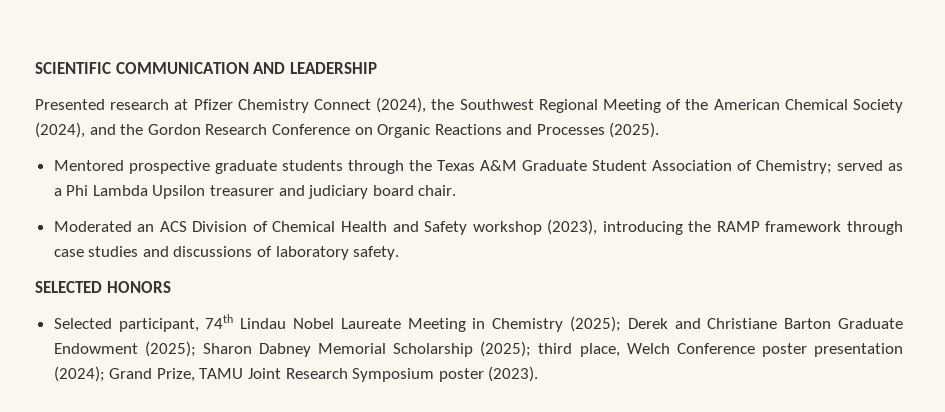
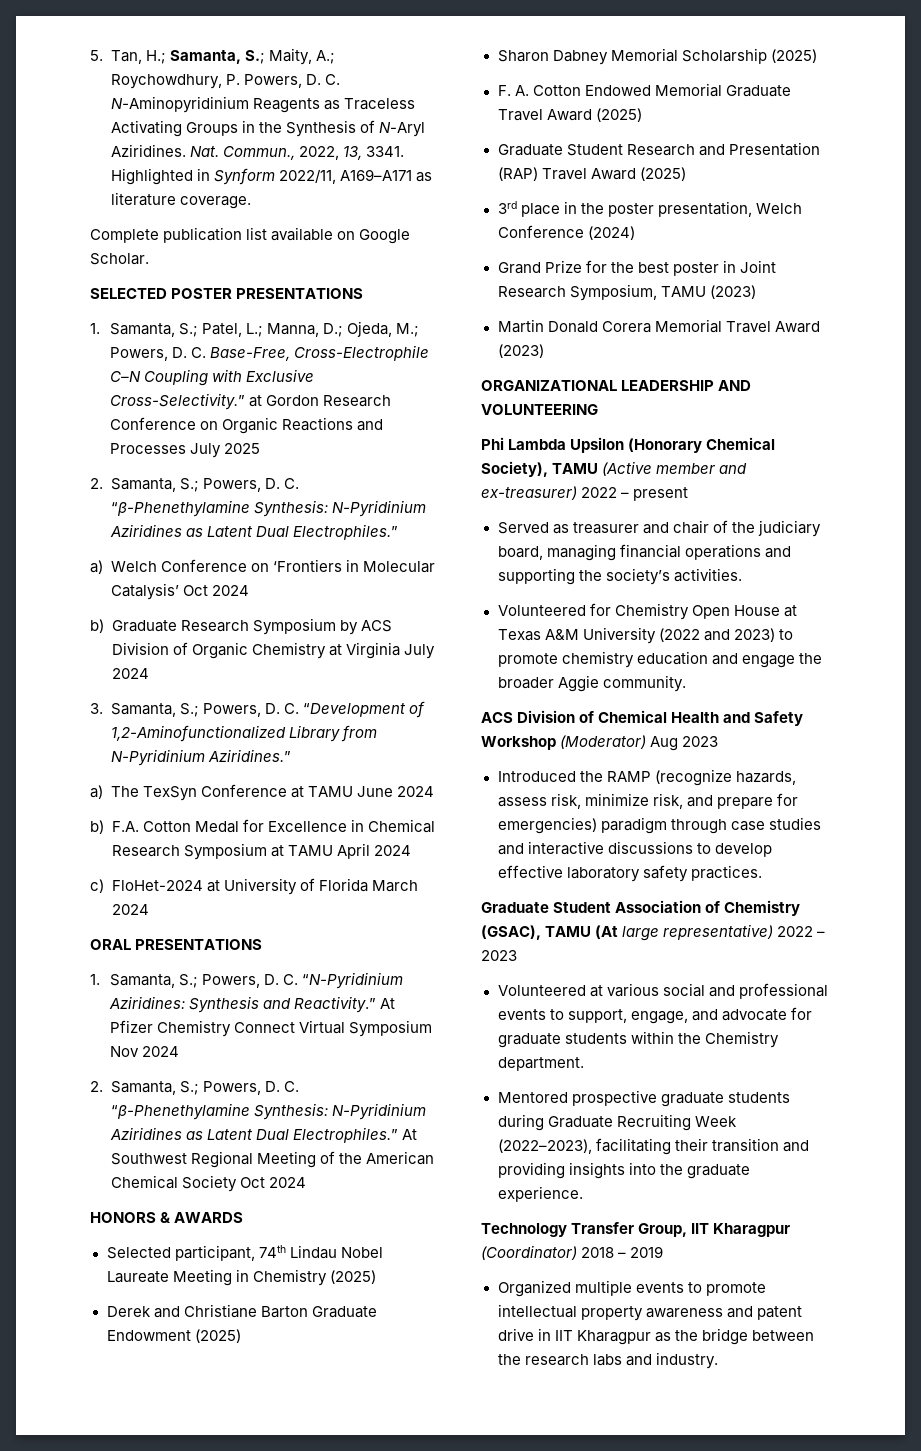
- SCIENTIFIC COMMUNICATION AND LEADERSHIP
- Presented research at Pfizer Chemistry Connect (2024), the Southwest Regional Meeting of the American Chemical Society (2024), and the Gordon Research Conference on Organic Reactions and Processes (2025).
- Mentored prospective graduate students through the Texas A&M Graduate Student Association of Chemistry; served as a Phi Lambda Upsilon treasurer and judiciary board chair.
- Moderated an ACS Division of Chemical Health and Safety workshop (2023), introducing the RAMP framework through case studies and discussions of laboratory safety.
- SELECTED HONORS
+ 5. Tan, H.; Samanta, S.; Maity, A.; Roychowdhury, P. Powers, D. C. N-Aminopyridinium Reagents as Traceless Activating Groups in the Synthesis of N-Aryl Aziridines. Nat. Commun., 2022, 13, 3341. Highlighted in Synform 2022/11, A169–A171 as literature coverage.
+ Complete publication list available on Google Scholar.
+ SELECTED POSTER PRESENTATIONS
+ 1. Samanta, S.; Patel, L.; Manna, D.; Ojeda, M.; Powers, D. C. Base-Free, Cross-Electrophile C–N Coupling with Exclusive Cross-Selectivity.” at Gordon Research Conference on Organic Reactions and Processes July 2025
+ 2. Samanta, S.; Powers, D. C. “β-Phenethylamine Synthesis: N-Pyridinium Aziridines as Latent Dual Electrophiles.”
+ a) Welch Conference on ‘Frontiers in Molecular Catalysis’ Oct 2024
+ b) Graduate Research Symposium by ACS Division of Organic Chemistry at Virginia July 2024
+ 3. Samanta, S.; Powers, D. C. “Development of 1,2-Aminofunctionalized Library from N-Pyridinium Aziridines.”
+ a) The TexSyn Conference at TAMU June 2024
+ b) F.A. Cotton Medal for Excellence in Chemical Research Symposium at TAMU April 2024
+ c) FloHet-2024 at University of Florida March 2024
+ ORAL PRESENTATIONS
+ 1. Samanta, S.; Powers, D. C. “N-Pyridinium Aziridines: Synthesis and Reactivity.” At Pfizer Chemistry Connect Virtual Symposium Nov 2024
+ 2. Samanta, S.; Powers, D. C. “β-Phenethylamine Synthesis: N-Pyridinium Aziridines as Latent Dual Electrophiles.” At Southwest Regional Meeting of the American Chemical Society Oct 2024
+ HONORS & AWARDS
- Selected participant, 74th Lindau Nobel Laureate Meeting in Chemistry (2025); Derek and Christiane Barton Graduate Endowment (2025); Sharon Dabney Memorial Scholarship (2025); third place, Welch Conference poster presentation (2024); Grand Prize, TAMU Joint Research Symposium poster (2023).
+ Selected participant, 74th Lindau Nobel Laureate Meeting in Chemistry (2025)
+ Derek and Christiane Barton Graduate Endowment (2025)
+ Sharon Dabney Memorial Scholarship (2025)
+ F. A. Cotton Endowed Memorial Graduate Travel Award (2025)
+ Graduate Student Research and Presentation (RAP) Travel Award (2025)
+ 3rd place in the poster presentation, Welch Conference (2024)
+ Grand Prize for the best poster in Joint Research Symposium, TAMU (2023)
+ Martin Donald Corera Memorial Travel Award (2023)
+ ORGANIZATIONAL LEADERSHIP AND VOLUNTEERING
+ Phi Lambda Upsilon (Honorary Chemical Society), TAMU (Active member and ex-treasurer) 2022 – present
+ Served as treasurer and chair of the judiciary board, managing financial operations and supporting the society’s activities.
+ Volunteered for Chemistry Open House at Texas A&M University (2022 and 2023) to promote chemistry education and engage the broader Aggie community.
+ ACS Division of Chemical Health and Safety Workshop (Moderator) Aug 2023
+ Introduced the RAMP (recognize hazards, assess risk, minimize risk, and prepare for emergencies) paradigm through case studies and interactive discussions to develop effective laboratory safety practices.
+ Graduate Student Association of Chemistry (GSAC), TAMU (At large representative) 2022 – 2023
+ Volunteered at various social and professional events to support, engage, and advocate for graduate students within the Chemistry department.
+ Mentored prospective graduate students during Graduate Recruiting Week (2022–2023), facilitating their transition and providing insights into the graduate experience.
+ Technology Transfer Group, IIT Kharagpur (Coordinator) 2018 – 2019
+ Organized multiple events to promote intellectual property awareness and patent drive in IIT Kharagpur as the bridge between the research labs and industry.

